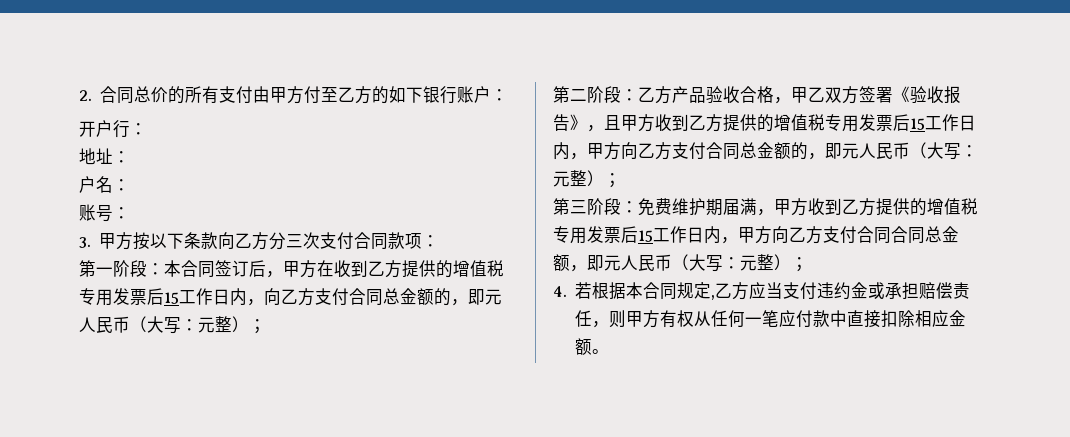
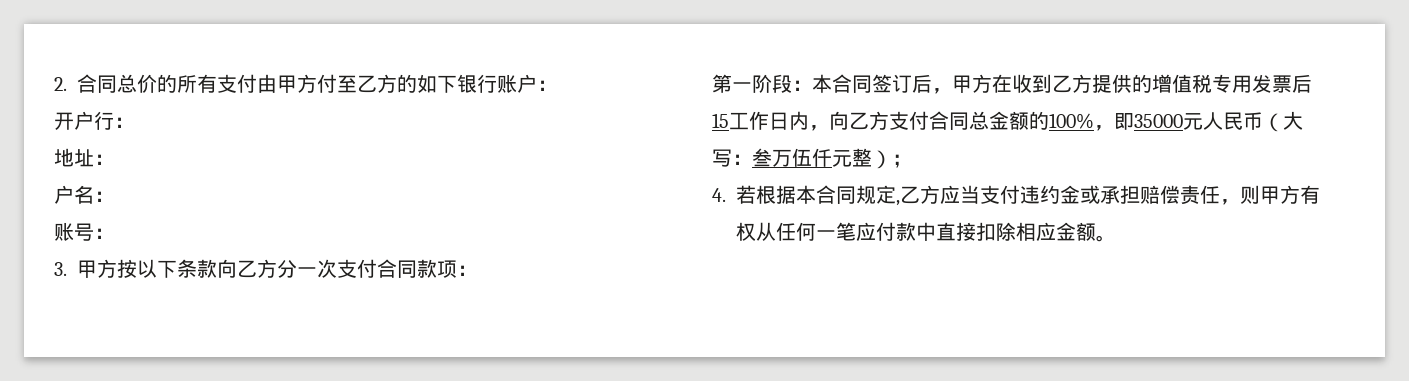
- 3.甲方按以下条款向乙方分三次支付合同款项：
+ 3.甲方按以下条款向乙方分一次支付合同款项：
- 第一阶段：本合同签订后，甲方在收到乙方提供的增值税专用发票后15工作日内，向乙方支付合同总金额的，即元人民币（大写：元整）；
- 第二阶段：乙方产品验收合格，甲乙双方签署《验收报告》，且甲方收到乙方提供的增值税专用发票后15工作日内，甲方向乙方支付合同总金额的，即元人民币（大写：元整）；
- 第三阶段：免费维护期届满，甲方收到乙方提供的增值税专用发票后15工作日内，甲方向乙方支付合同合同总金额，即元人民币（大写：元整）；
+ 第一阶段：本合同签订后，甲方在收到乙方提供的增值税专用发票后15工作日内，向乙方支付合同总金额的100%，即35000元人民币（大写：叁万伍仟元整）；

